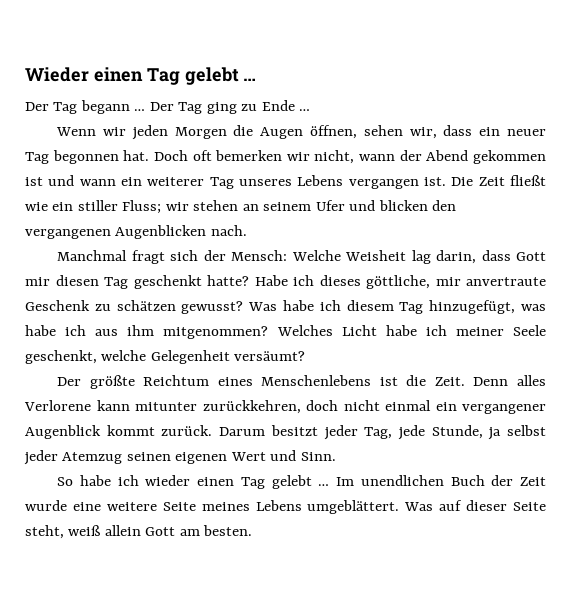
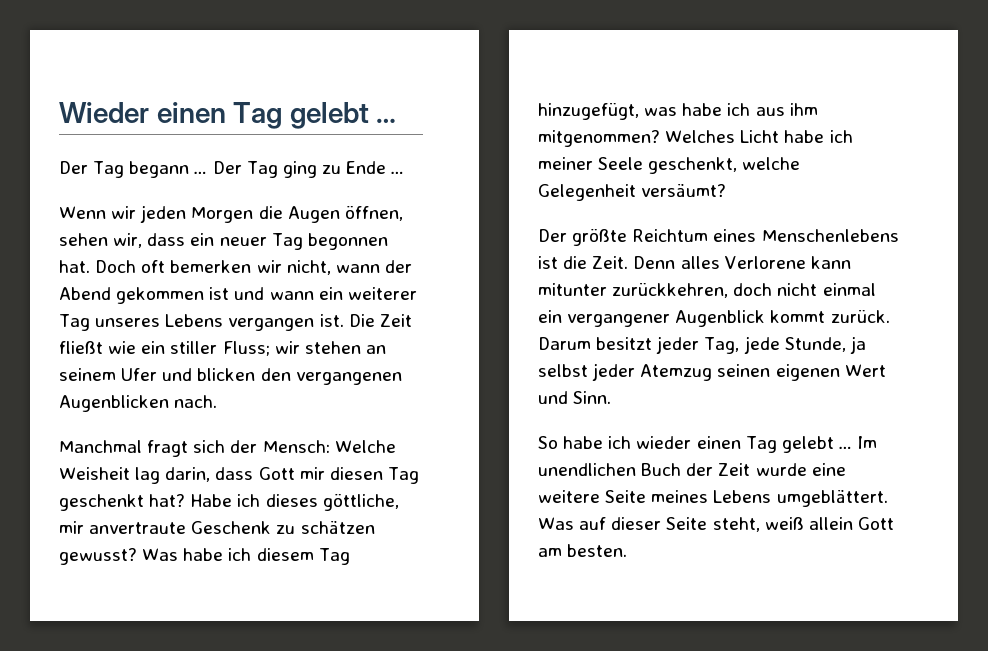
- Manchmal fragt sich der Mensch: Welche Weisheit lag darin, dass Gott mir diesen Tag geschenkt hatte?
+ Manchmal fragt sich der Mensch: Welche Weisheit lag darin, dass Gott mir diesen Tag geschenkt hat?

